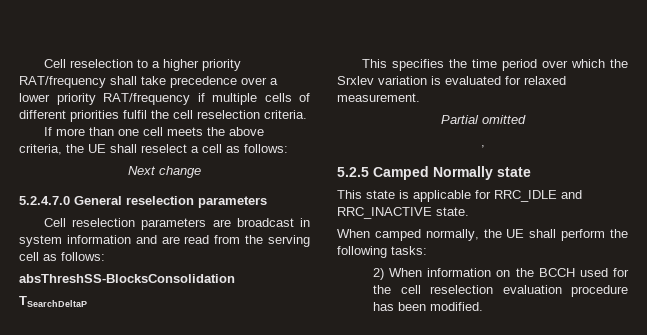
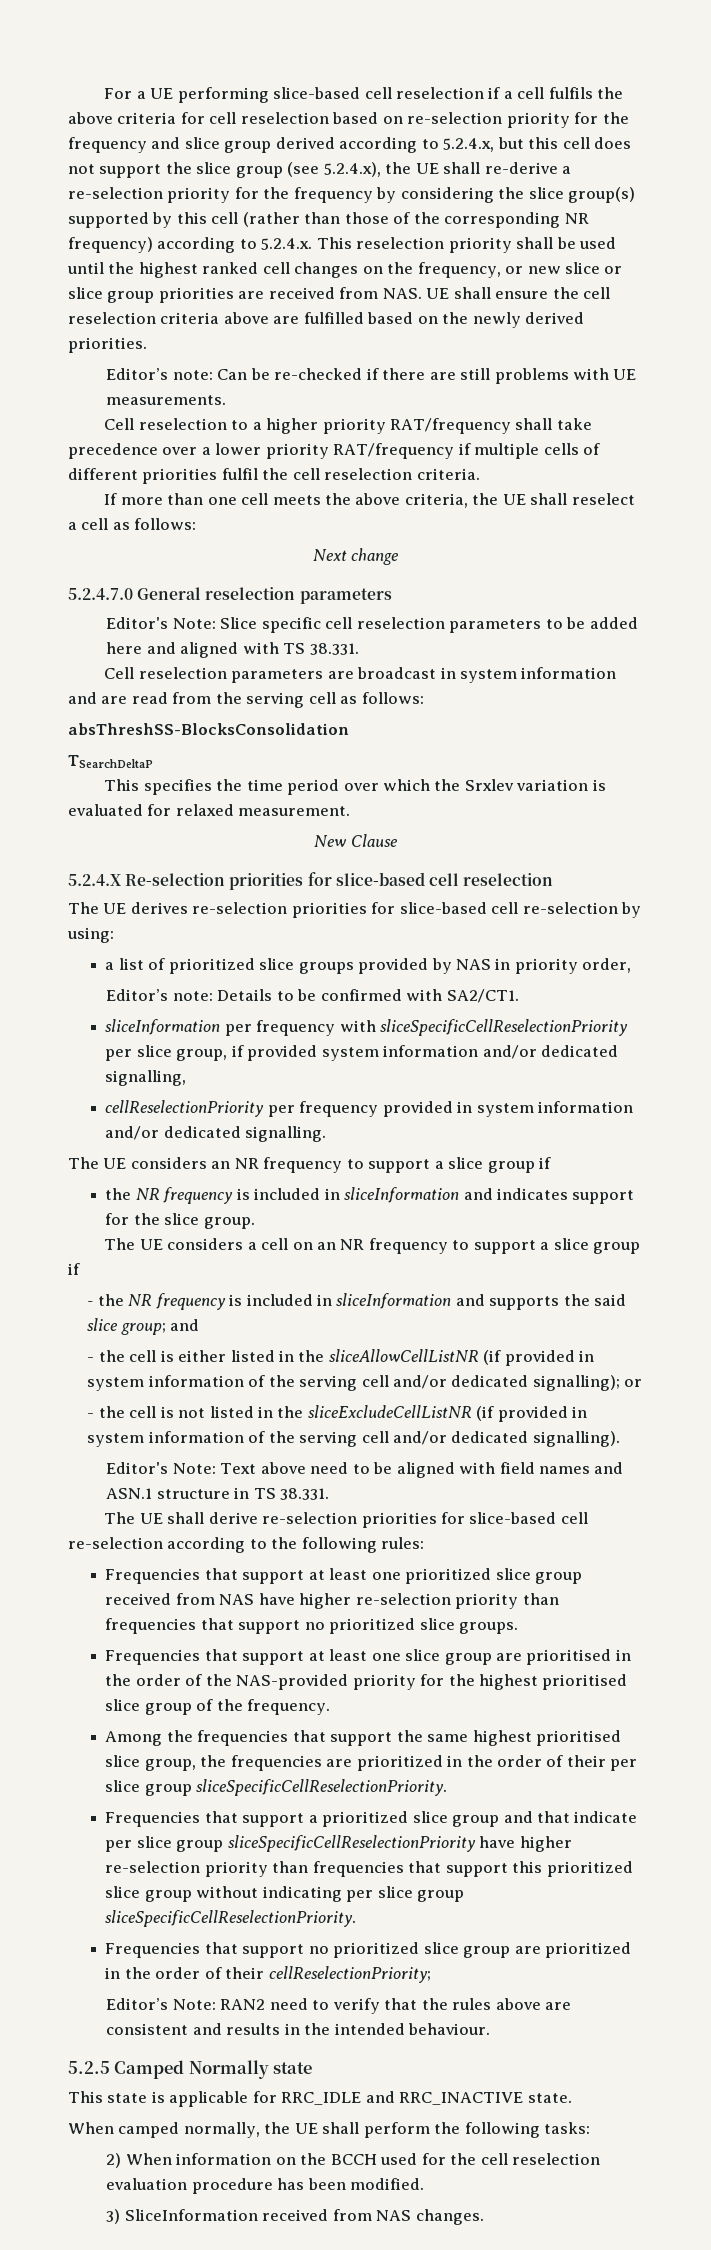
+ For a UE performing slice-based cell reselection if a cell fulfils the above criteria for cell reselection based on re-selection priority for the frequency and slice group derived according to 5.2.4.x, but this cell does not support the slice group (see 5.2.4.x), the UE shall re-derive a re-selection priority for the frequency by considering the slice group(s) supported by this cell (rather than those of the corresponding NR frequency) according to 5.2.4.x. This reselection priority shall be used until the highest ranked cell changes on the frequency, or new slice or slice group priorities are received from NAS. UE shall ensure the cell reselection criteria above are fulfilled based on the newly derived priorities.
+ Editor’s note: Can be re-checked if there are still problems with UE measurements.
+ Editor's Note: Slice specific cell reselection parameters to be added here and aligned with TS 38.331.
- Partial omitted
- ,
+ New Clause
+ 5.2.4.X Re-selection priorities for slice-based cell reselection
+ The UE derives re-selection priorities for slice-based cell re-selection by using:
+ a list of prioritized slice groups provided by NAS in priority order,
+ Editor’s note: Details to be confirmed with SA2/CT1.
+ sliceInformation per frequency with sliceSpecificCellReselectionPriority per slice group, if provided system information and/or dedicated signalling,
+ cellReselectionPriority per frequency provided in system information and/or dedicated signalling.
+ The UE considers an NR frequency to support a slice group if
+ the NR frequency is included in sliceInformation and indicates support for the slice group.
+ The UE considers a cell on an NR frequency to support a slice group if
+ - the NR frequency is included in sliceInformation and supports the said slice group; and
+ - the cell is either listed in the sliceAllowCellListNR (if provided in system information of the serving cell and/or dedicated signalling); or
+ - the cell is not listed in the sliceExcludeCellListNR (if provided in system information of the serving cell and/or dedicated signalling).
+ Editor's Note: Text above need to be aligned with field names and ASN.1 structure in TS 38.331.
+ The UE shall derive re-selection priorities for slice-based cell re-selection according to the following rules:
+ Frequencies that support at least one prioritized slice group received from NAS have higher re-selection priority than frequencies that support no prioritized slice groups.
+ Frequencies that support at least one slice group are prioritised in the order of the NAS-provided priority for the highest prioritised slice group of the frequency.
+ Among the frequencies that support the same highest prioritised slice group, the frequencies are prioritized in the order of their per slice group sliceSpecificCellReselectionPriority.
+ Frequencies that support a prioritized slice group and that indicate per slice group sliceSpecificCellReselectionPriority have higher re-selection priority than frequencies that support this prioritized slice group without indicating per slice group sliceSpecificCellReselectionPriority.
+ Frequencies that support no prioritized slice group are prioritized in the order of their cellReselectionPriority;
+ Editor’s Note: RAN2 need to verify that the rules above are consistent and results in the intended behaviour.
+ 3) SliceInformation received from NAS changes.

